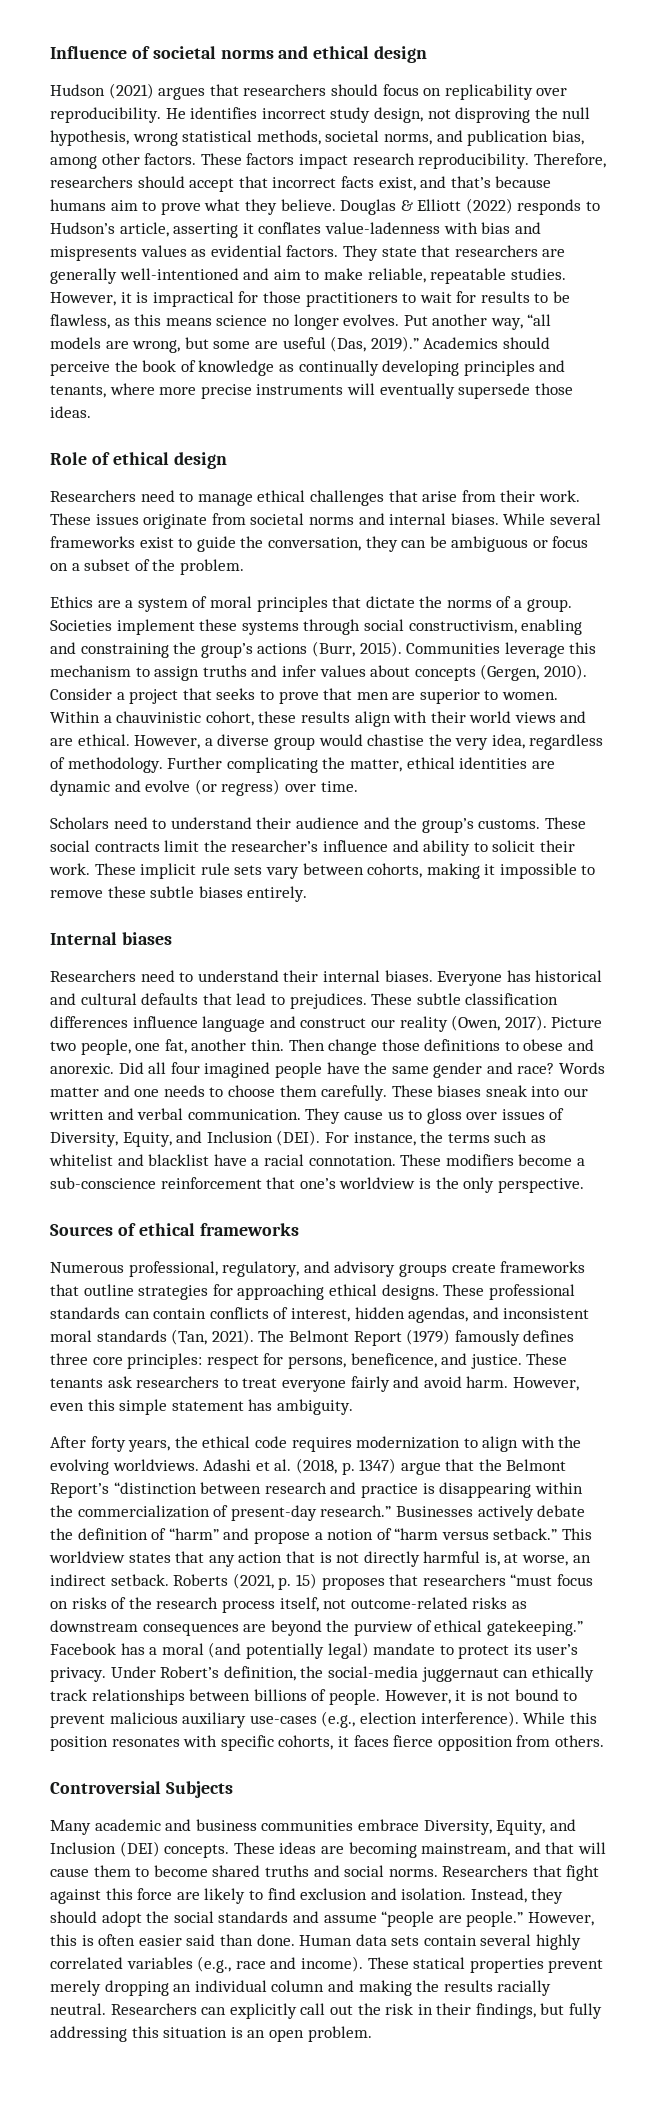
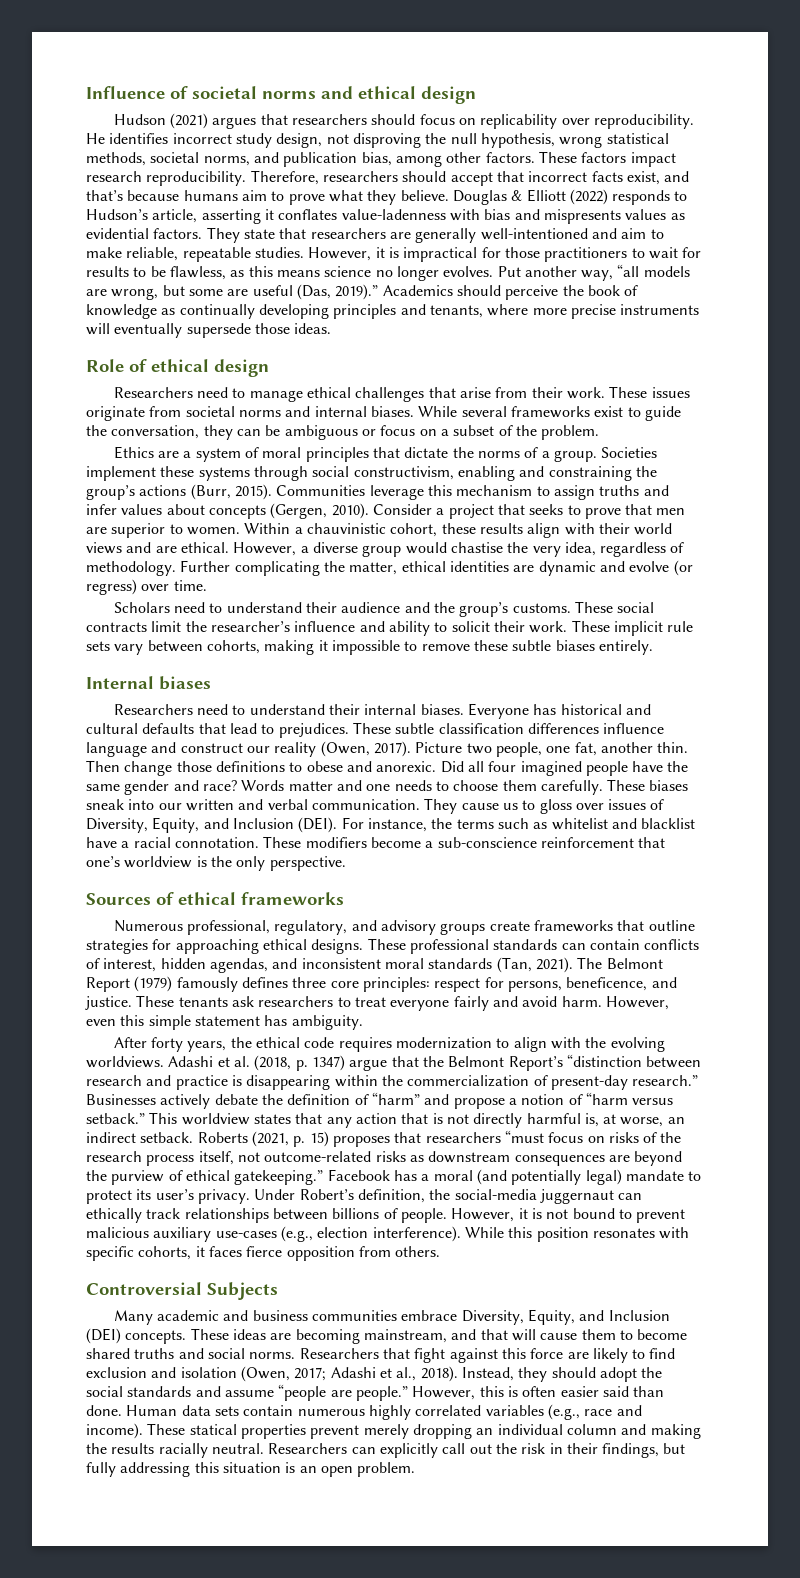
- Researchers that fight against this force are likely to find exclusion and isolation.
+ Researchers that fight against this force are likely to find exclusion and isolation (Owen, 2017; Adashi et al., 2018).
- Human data sets contain several highly correlated variables (e.g., race and income).
+ Human data sets contain numerous highly correlated variables (e.g., race and income).

